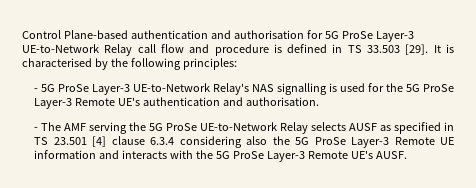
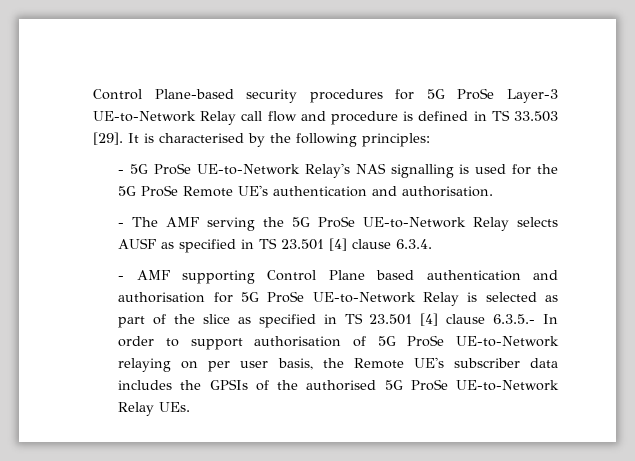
- Control Plane-based authentication and authorisation for 5G ProSe Layer-3 UE-to-Network Relay call flow and procedure is defined in TS 33.503 [29].
+ Control Plane-based security procedures for 5G ProSe Layer-3 UE-to-Network Relay call flow and procedure is defined in TS 33.503 [29].
- - 5G ProSe Layer-3 UE-to-Network Relay's NAS signalling is used for the 5G ProSe Layer-3 Remote UE's authentication and authorisation.
+ - 5G ProSe UE-to-Network Relay's NAS signalling is used for the 5G ProSe Remote UE's authentication and authorisation.
- - The AMF serving the 5G ProSe UE-to-Network Relay selects AUSF as specified in TS 23.501 [4] clause 6.3.4 considering also the 5G ProSe Layer-3 Remote UE information and interacts with the 5G ProSe Layer-3 Remote UE's AUSF.
+ - The AMF serving the 5G ProSe UE-to-Network Relay selects AUSF as specified in TS 23.501 [4] clause 6.3.4.
+ - AMF supporting Control Plane based authentication and authorisation for 5G ProSe UE-to-Network Relay is selected as part of the slice as specified in TS 23.501 [4] clause 6.3.5.- In order to support authorisation of 5G ProSe UE-to-Network relaying on per user basis, the Remote UE's subscriber data includes the GPSIs of the authorised 5G ProSe UE-to-Network Relay UEs.

